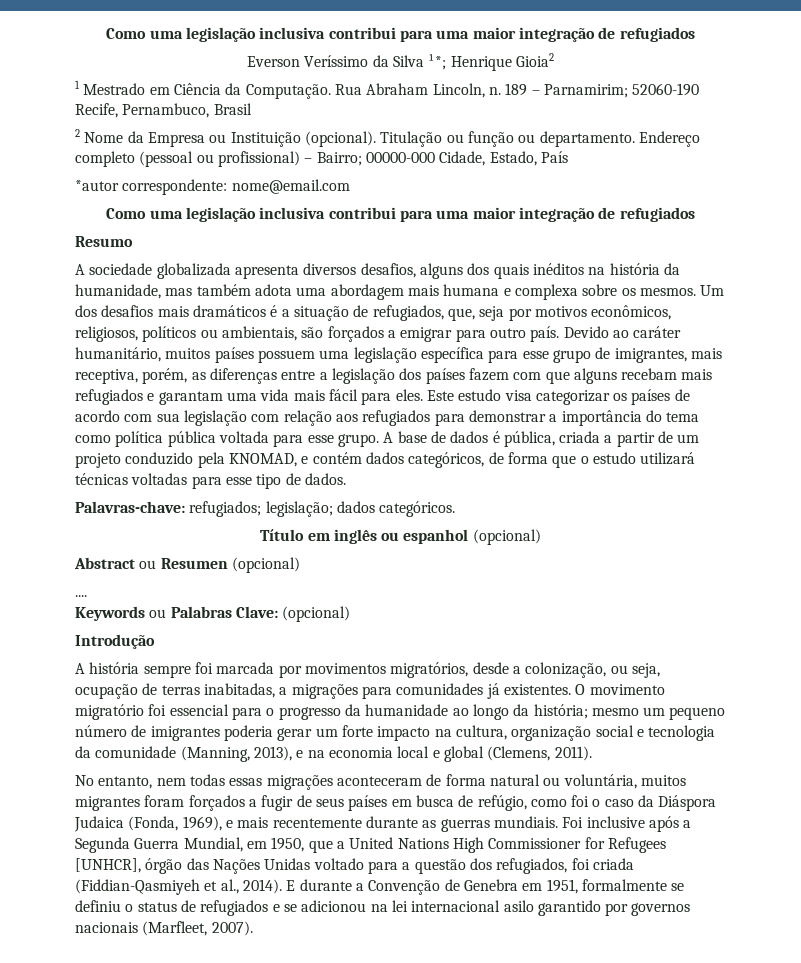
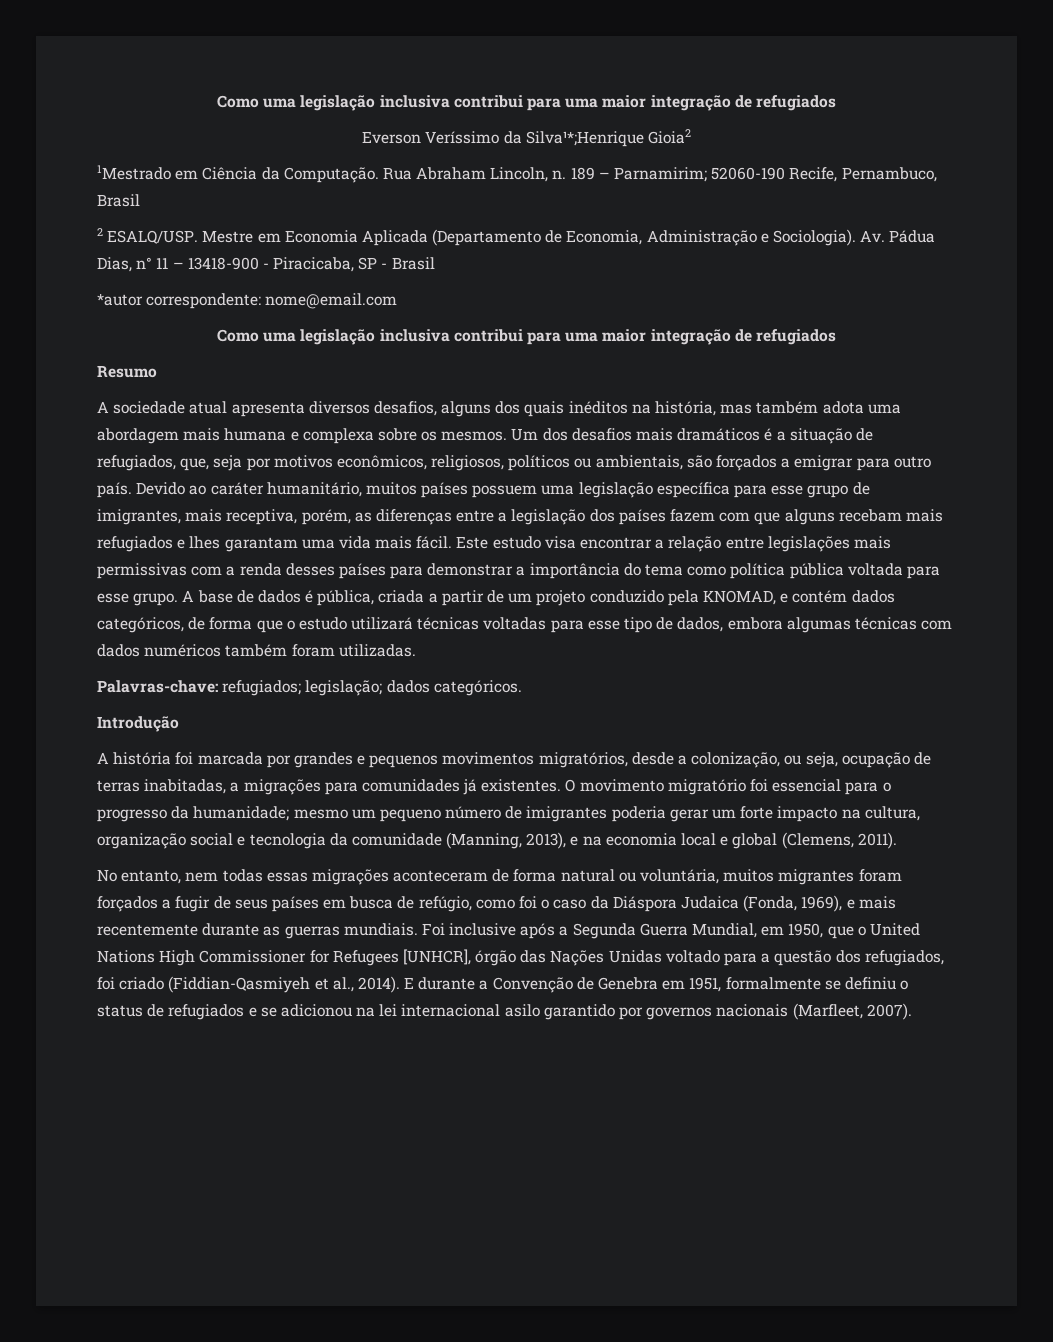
- Everson Veríssimo da Silva ¹*; Henrique Gioia2
+ Everson Veríssimo da Silva¹*;Henrique Gioia2
- 1 Mestrado em Ciência da Computação.
+ 1Mestrado em Ciência da Computação.
- 2 Nome da Empresa ou Instituição (opcional). Titulação ou função ou departamento. Endereço completo (pessoal ou profissional) – Bairro; 00000-000 Cidade, Estado, País
+ 2 ESALQ/USP. Mestre em Economia Aplicada (Departamento de Economia, Administração e Sociologia). Av. Pádua Dias, n° 11 – 13418-900 - Piracicaba, SP - Brasil
- A sociedade globalizada apresenta diversos desafios, alguns dos quais inéditos na história da humanidade, mas também adota uma abordagem mais humana e complexa sobre os mesmos.
+ A sociedade atual apresenta diversos desafios, alguns dos quais inéditos na história, mas também adota uma abordagem mais humana e complexa sobre os mesmos.
- Devido ao caráter humanitário, muitos países possuem uma legislação específica para esse grupo de imigrantes, mais receptiva, porém, as diferenças entre a legislação dos países fazem com que alguns recebam mais refugiados e garantam uma vida mais fácil para eles. Este estudo visa categorizar os países de acordo com sua legislação com relação aos refugiados para demonstrar a importância do tema como política pública voltada para esse grupo.
+ Devido ao caráter humanitário, muitos países possuem uma legislação específica para esse grupo de imigrantes, mais receptiva, porém, as diferenças entre a legislação dos países fazem com que alguns recebam mais refugiados e lhes garantam uma vida mais fácil. Este estudo visa encontrar a relação entre legislações mais permissivas com a renda desses países para demonstrar a importância do tema como política pública voltada para esse grupo.
- A base de dados é pública, criada a partir de um projeto conduzido pela KNOMAD, e contém dados categóricos, de forma que o estudo utilizará técnicas voltadas para esse tipo de dados.
+ A base de dados é pública, criada a partir de um projeto conduzido pela KNOMAD, e contém dados categóricos, de forma que o estudo utilizará técnicas voltadas para esse tipo de dados, embora algumas técnicas com dados numéricos também foram utilizadas.
- Título em inglês ou espanhol (opcional)
- Abstract ou Resumen (opcional)
- ....
- Keywords ou Palabras Clave: (opcional)
- A história sempre foi marcada por movimentos migratórios, desde a colonização, ou seja, ocupação de terras inabitadas, a migrações para comunidades já existentes.
+ A história foi marcada por grandes e pequenos movimentos migratórios, desde a colonização, ou seja, ocupação de terras inabitadas, a migrações para comunidades já existentes.
- O movimento migratório foi essencial para o progresso da humanidade ao longo da história; mesmo um pequeno número de imigrantes poderia gerar um forte impacto na cultura, organização social e tecnologia da comunidade (Manning, 2013), e na economia local e global (Clemens, 2011).
+ O movimento migratório foi essencial para o progresso da humanidade; mesmo um pequeno número de imigrantes poderia gerar um forte impacto na cultura, organização social e tecnologia da comunidade (Manning, 2013), e na economia local e global (Clemens, 2011).
- Foi inclusive após a Segunda Guerra Mundial, em 1950, que a United Nations High Commissioner for Refugees [UNHCR], órgão das Nações Unidas voltado para a questão dos refugiados, foi criada (Fiddian-Qasmiyeh et al., 2014).
+ Foi inclusive após a Segunda Guerra Mundial, em 1950, que o United Nations High Commissioner for Refugees [UNHCR], órgão das Nações Unidas voltado para a questão dos refugiados, foi criado (Fiddian-Qasmiyeh et al., 2014).

